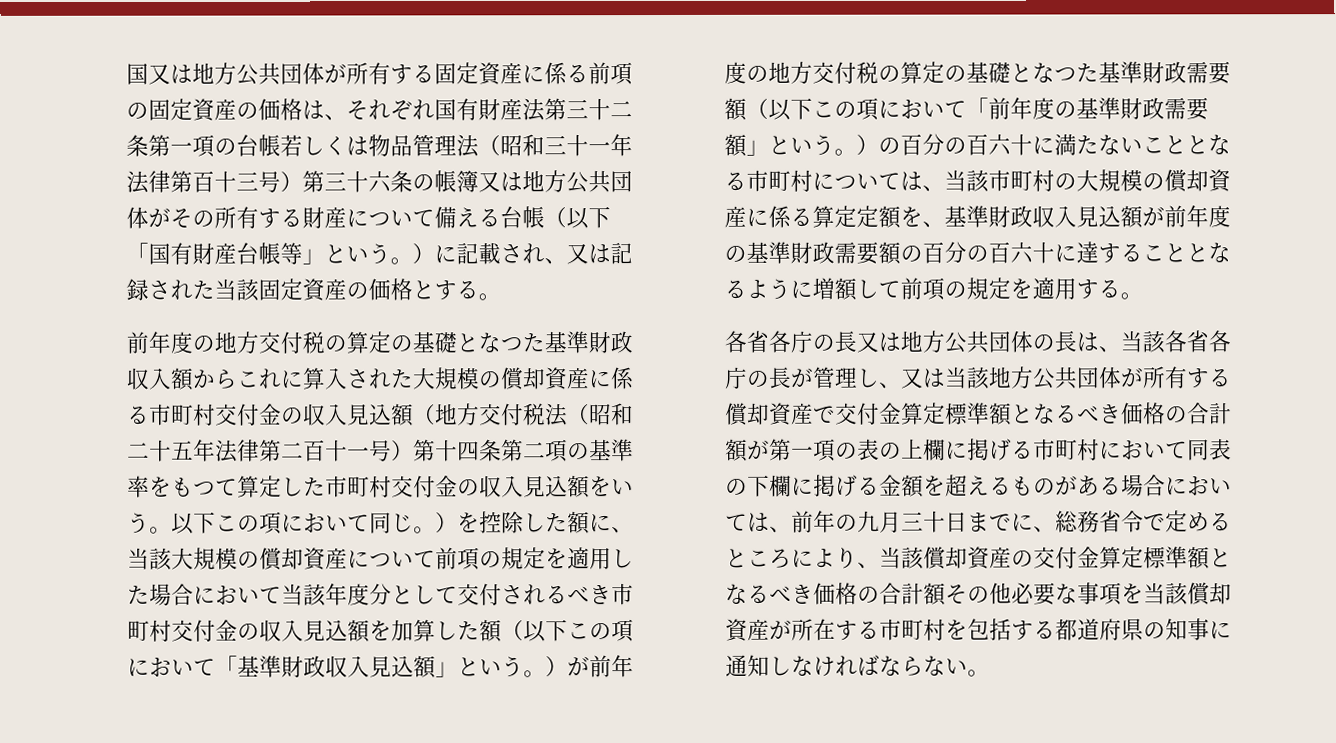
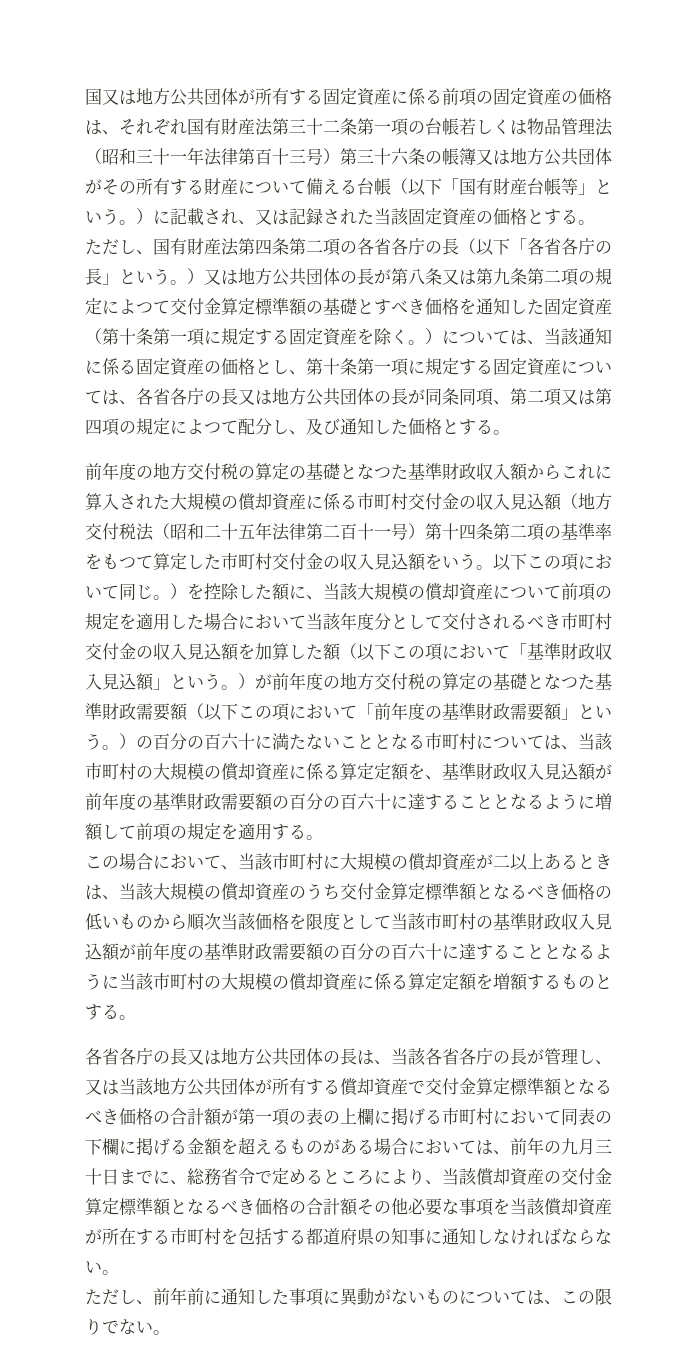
+ ただし、国有財産法第四条第二項の各省各庁の長（以下「各省各庁の長」という。）又は地方公共団体の長が第八条又は第九条第二項の規定によつて交付金算定標準額の基礎とすべき価格を通知した固定資産（第十条第一項に規定する固定資産を除く。）については、当該通知に係る固定資産の価格とし、第十条第一項に規定する固定資産については、各省各庁の長又は地方公共団体の長が同条同項、第二項又は第四項の規定によつて配分し、及び通知した価格とする。
+ この場合において、当該市町村に大規模の償却資産が二以上あるときは、当該大規模の償却資産のうち交付金算定標準額となるべき価格の低いものから順次当該価格を限度として当該市町村の基準財政収入見込額が前年度の基準財政需要額の百分の百六十に達することとなるように当該市町村の大規模の償却資産に係る算定定額を増額するものとする。
+ ただし、前年前に通知した事項に異動がないものについては、この限りでない。

